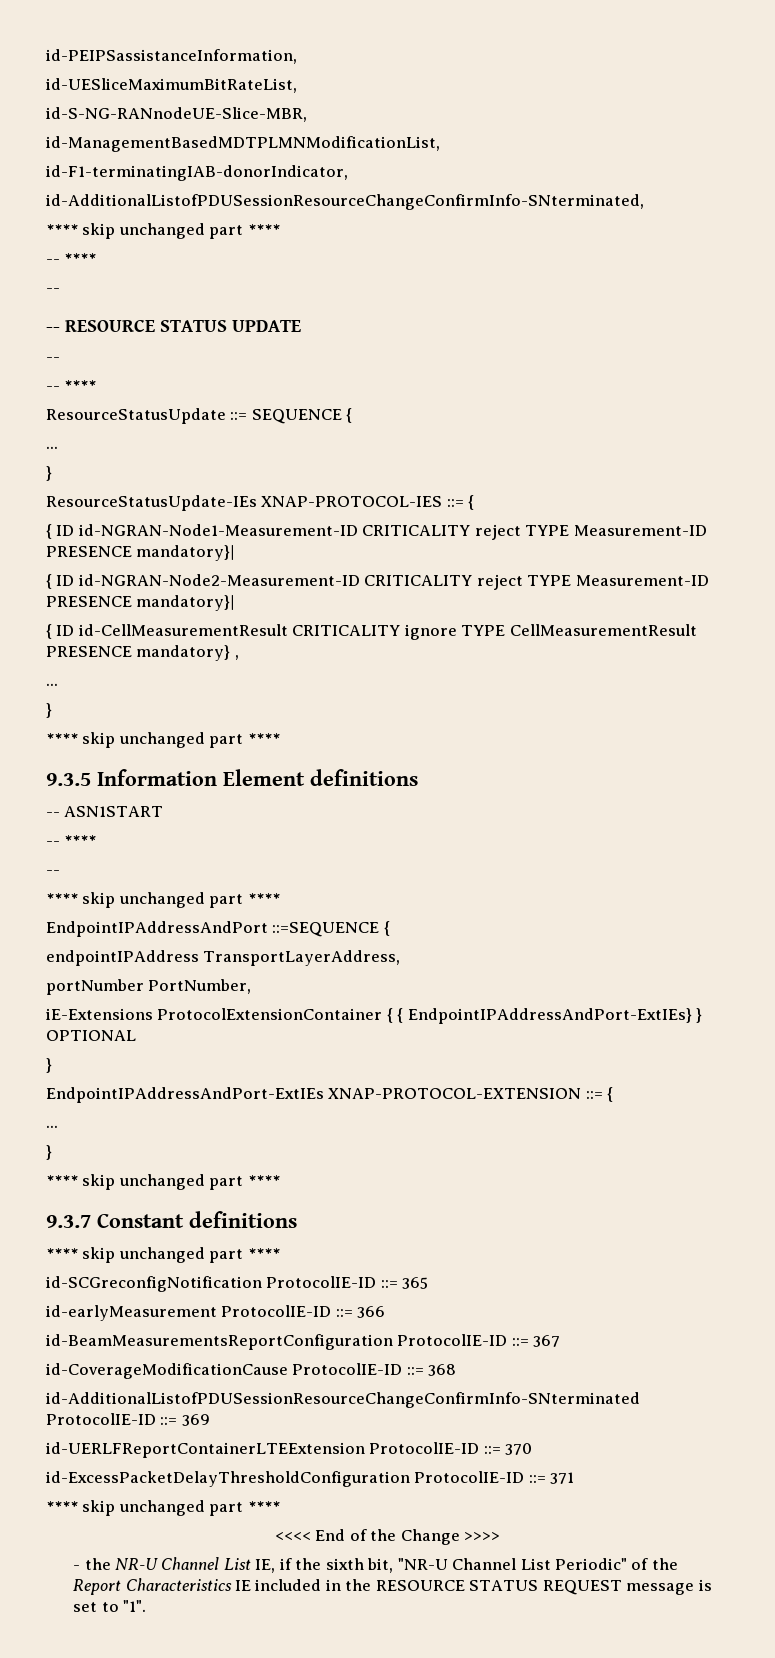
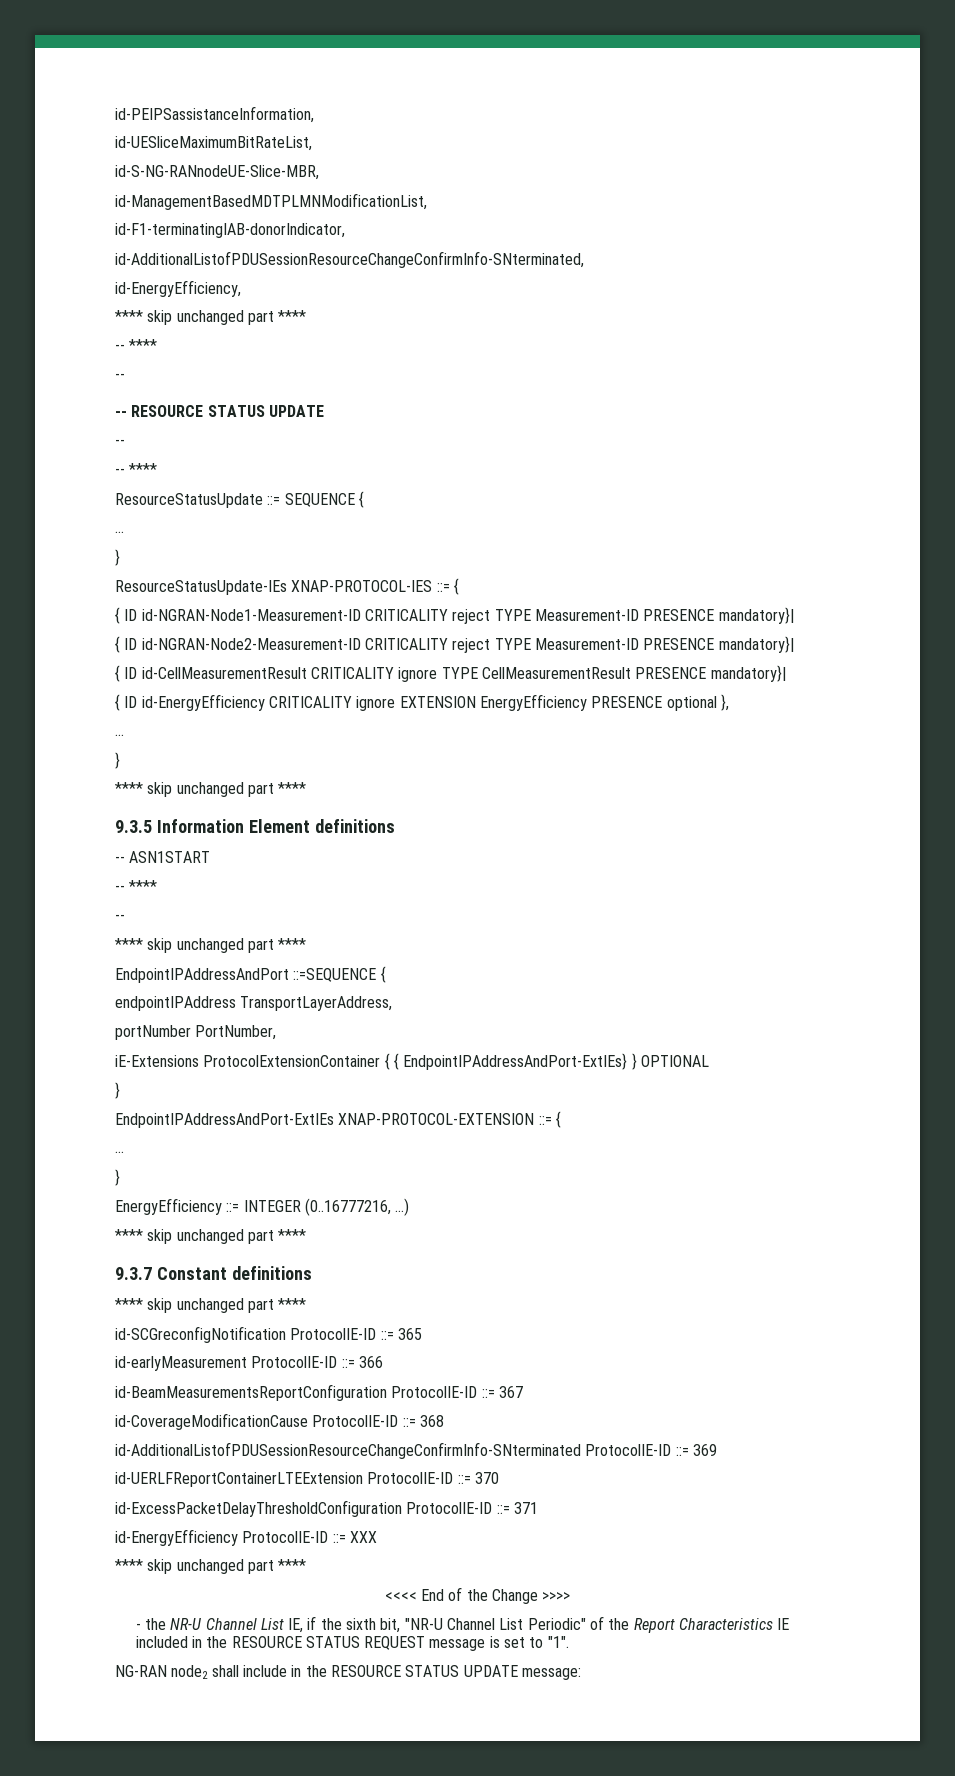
+ id-EnergyEfficiency,
- { ID id-CellMeasurementResult CRITICALITY ignore TYPE CellMeasurementResult PRESENCE mandatory} ,
+ { ID id-CellMeasurementResult CRITICALITY ignore TYPE CellMeasurementResult PRESENCE mandatory}|
+ { ID id-EnergyEfficiency CRITICALITY ignore EXTENSION EnergyEfficiency PRESENCE optional },
+ EnergyEfficiency ::= INTEGER (0..16777216, ...)
+ id-EnergyEfficiency ProtocolIE-ID ::= XXX
+ NG-RAN node2 shall include in the RESOURCE STATUS UPDATE message:

